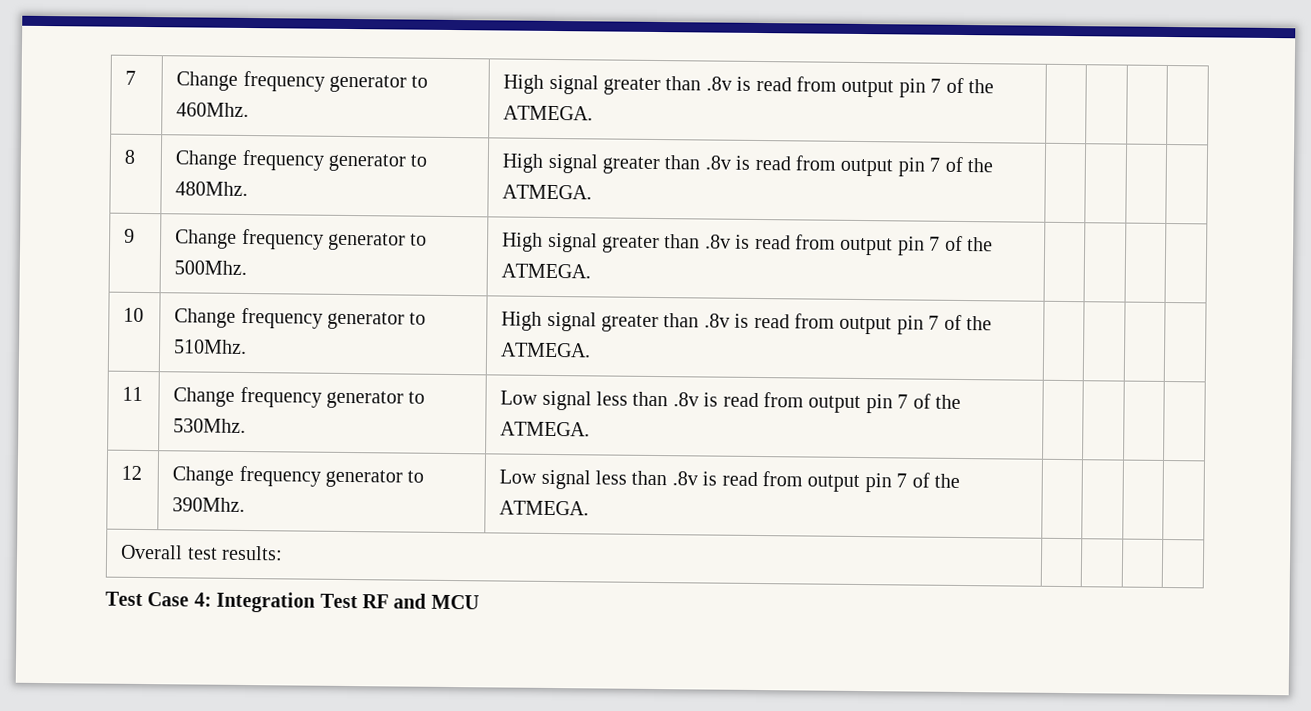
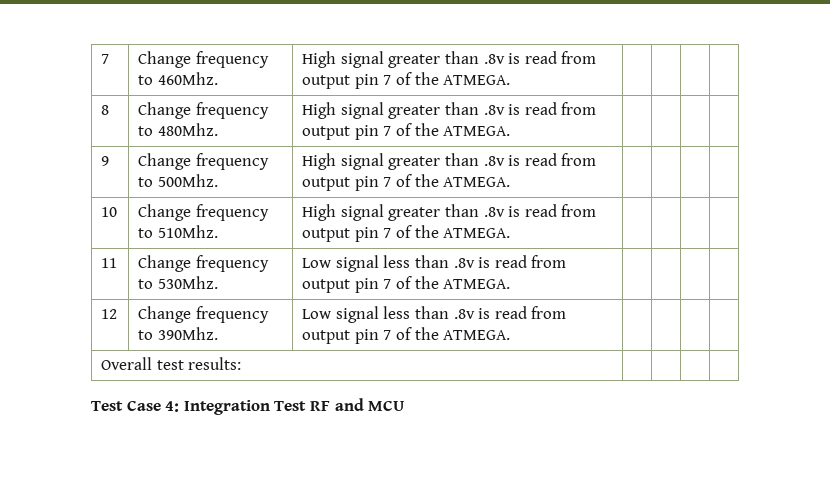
- 7 | Change frequency generator to 460Mhz. | High signal greater than .8v is read from output pin 7 of the ATMEGA. | | | |
+ 7 | Change frequency to 460Mhz. | High signal greater than .8v is read from output pin 7 of the ATMEGA. | | | |
- 8 | Change frequency generator to 480Mhz. | High signal greater than .8v is read from output pin 7 of the ATMEGA. | | | |
+ 8 | Change frequency to 480Mhz. | High signal greater than .8v is read from output pin 7 of the ATMEGA. | | | |
- 9 | Change frequency generator to 500Mhz. | High signal greater than .8v is read from output pin 7 of the ATMEGA. | | | |
+ 9 | Change frequency to 500Mhz. | High signal greater than .8v is read from output pin 7 of the ATMEGA. | | | |
- 10 | Change frequency generator to 510Mhz. | High signal greater than .8v is read from output pin 7 of the ATMEGA. | | | |
+ 10 | Change frequency to 510Mhz. | High signal greater than .8v is read from output pin 7 of the ATMEGA. | | | |
- 11 | Change frequency generator to 530Mhz. | Low signal less than .8v is read from output pin 7 of the ATMEGA. | | | |
+ 11 | Change frequency to 530Mhz. | Low signal less than .8v is read from output pin 7 of the ATMEGA. | | | |
- 12 | Change frequency generator to 390Mhz. | Low signal less than .8v is read from output pin 7 of the ATMEGA. | | | |
+ 12 | Change frequency to 390Mhz. | Low signal less than .8v is read from output pin 7 of the ATMEGA. | | | |

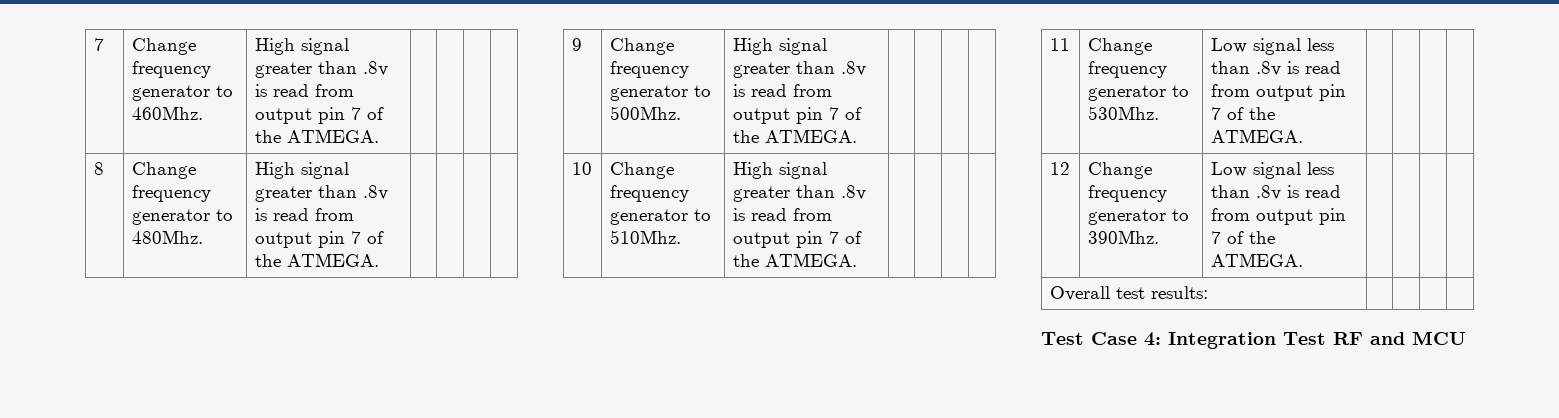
- 7 | Change frequency to 460Mhz. | High signal greater than .8v is read from output pin 7 of the ATMEGA. | | | |
+ 7 | Change frequency generator to 460Mhz. | High signal greater than .8v is read from output pin 7 of the ATMEGA. | | | |
- 8 | Change frequency to 480Mhz. | High signal greater than .8v is read from output pin 7 of the ATMEGA. | | | |
+ 8 | Change frequency generator to 480Mhz. | High signal greater than .8v is read from output pin 7 of the ATMEGA. | | | |
- 9 | Change frequency to 500Mhz. | High signal greater than .8v is read from output pin 7 of the ATMEGA. | | | |
+ 9 | Change frequency generator to 500Mhz. | High signal greater than .8v is read from output pin 7 of the ATMEGA. | | | |
- 10 | Change frequency to 510Mhz. | High signal greater than .8v is read from output pin 7 of the ATMEGA. | | | |
+ 10 | Change frequency generator to 510Mhz. | High signal greater than .8v is read from output pin 7 of the ATMEGA. | | | |
- 11 | Change frequency to 530Mhz. | Low signal less than .8v is read from output pin 7 of the ATMEGA. | | | |
+ 11 | Change frequency generator to 530Mhz. | Low signal less than .8v is read from output pin 7 of the ATMEGA. | | | |
- 12 | Change frequency to 390Mhz. | Low signal less than .8v is read from output pin 7 of the ATMEGA. | | | |
+ 12 | Change frequency generator to 390Mhz. | Low signal less than .8v is read from output pin 7 of the ATMEGA. | | | |

